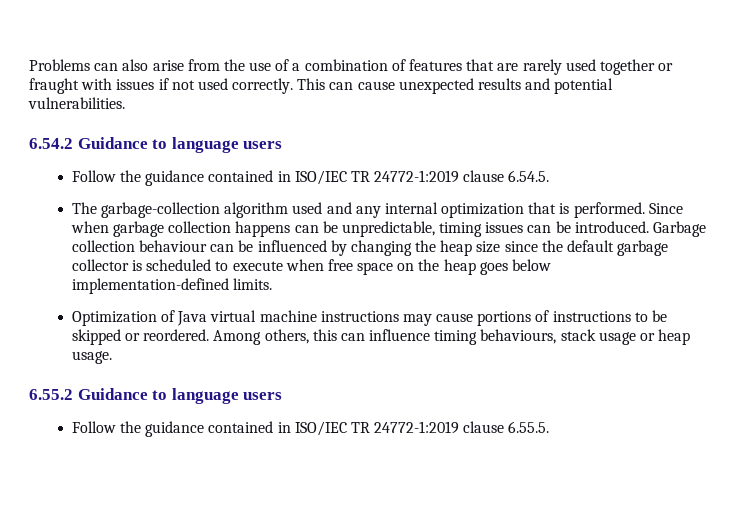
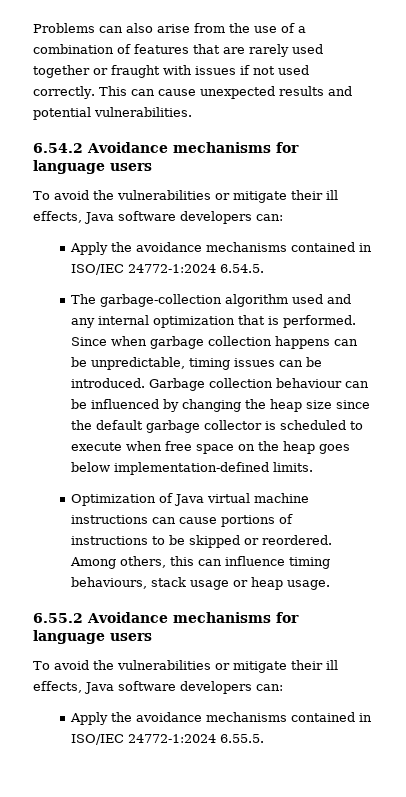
- 6.54.2 Guidance to language users
- Follow the guidance contained in ISO/IEC TR 24772-1:2019 clause 6.54.5.
+ 6.54.2 Avoidance mechanisms for language users
+ To avoid the vulnerabilities or mitigate their ill effects, Java software developers can:
+ Apply the avoidance mechanisms contained in ISO/IEC 24772-1:2024 6.54.5.
- Optimization of Java virtual machine instructions may cause portions of instructions to be skipped or reordered.
+ Optimization of Java virtual machine instructions can cause portions of instructions to be skipped or reordered.
- 6.55.2 Guidance to language users
- Follow the guidance contained in ISO/IEC TR 24772-1:2019 clause 6.55.5.
+ 6.55.2 Avoidance mechanisms for language users
+ To avoid the vulnerabilities or mitigate their ill effects, Java software developers can:
+ Apply the avoidance mechanisms contained in ISO/IEC 24772-1:2024 6.55.5.

